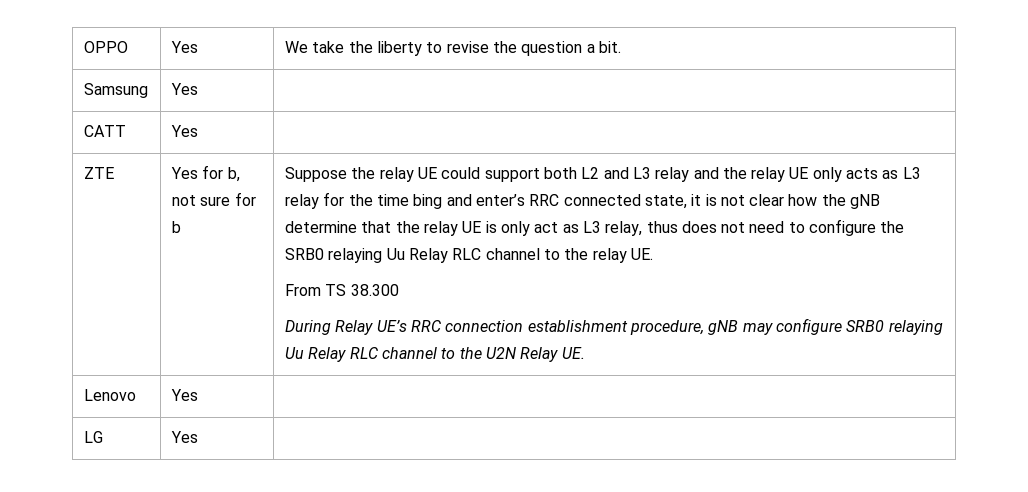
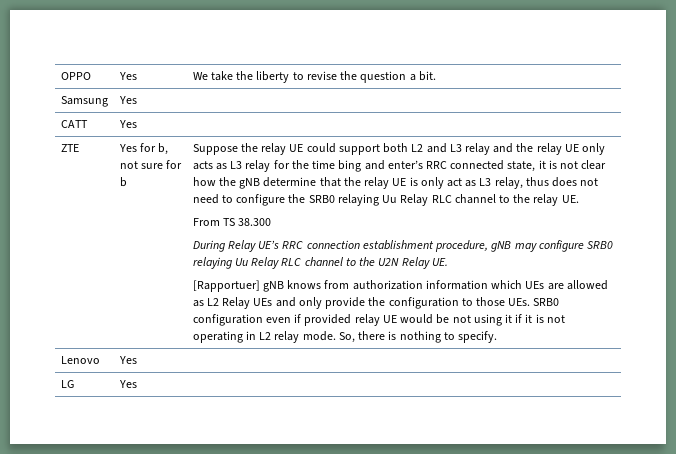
+ [Rapportuer] gNB knows from authorization information which UEs are allowed as L2 Relay UEs and only provide the configuration to those UEs. SRB0 configuration even if provided relay UE would be not using it if it is not operating in L2 relay mode. So, there is nothing to specify.

